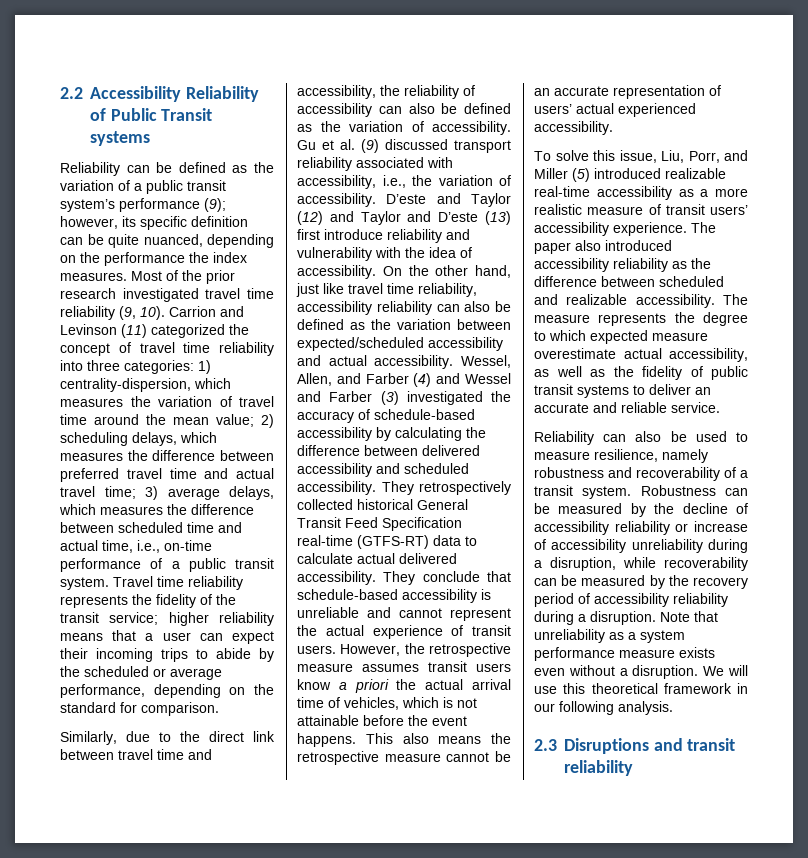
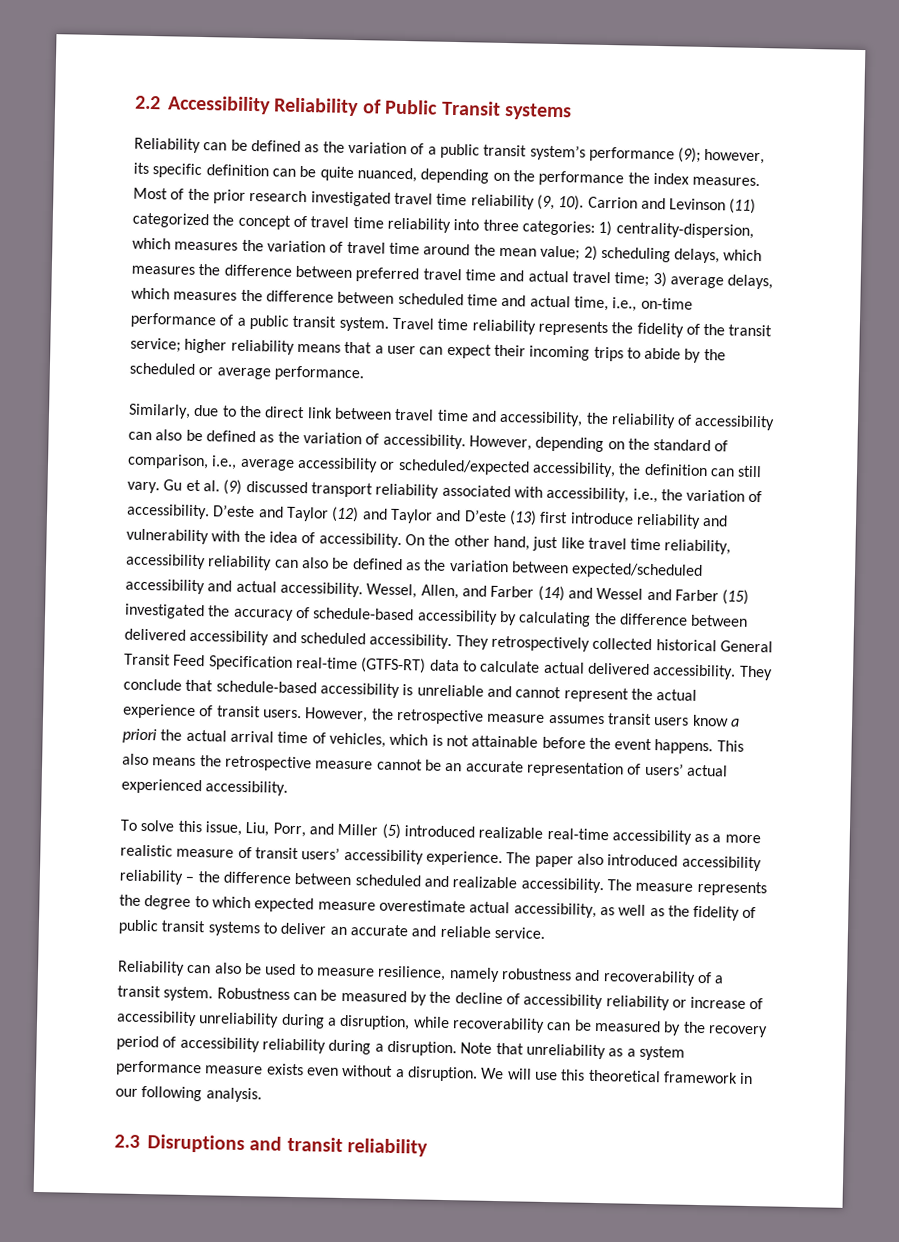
- Travel time reliability represents the fidelity of the transit service; higher reliability means that a user can expect their incoming trips to abide by the scheduled or average performance, depending on the standard for comparison.
+ Travel time reliability represents the fidelity of the transit service; higher reliability means that a user can expect their incoming trips to abide by the scheduled or average performance.
+ However, depending on the standard of comparison, i.e., average accessibility or scheduled/expected accessibility, the definition can still vary.
- Wessel, Allen, and Farber (4) and Wessel and Farber (3) investigated the accuracy of schedule-based accessibility by calculating the difference between delivered accessibility and scheduled accessibility.
+ Wessel, Allen, and Farber (14) and Wessel and Farber (15) investigated the accuracy of schedule-based accessibility by calculating the difference between delivered accessibility and scheduled accessibility.
- The paper also introduced accessibility reliability as the difference between scheduled and realizable accessibility.
+ The paper also introduced accessibility reliability – the difference between scheduled and realizable accessibility.

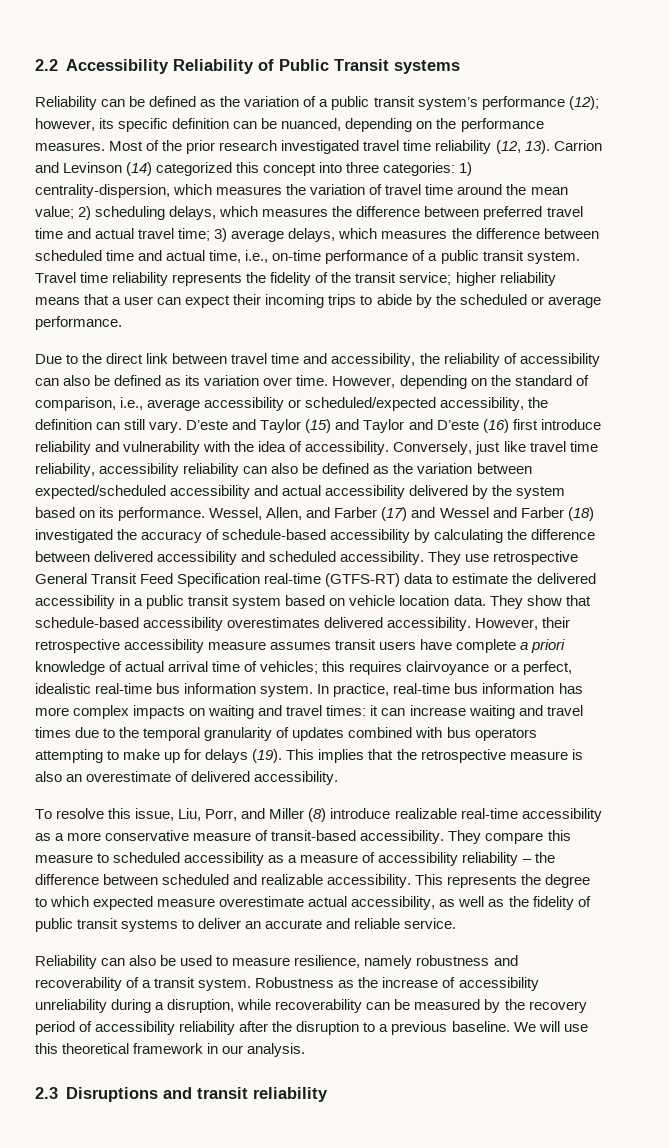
- Reliability can be defined as the variation of a public transit system’s performance (9); however, its specific definition can be quite nuanced, depending on the performance the index measures.
+ Reliability can be defined as the variation of a public transit system’s performance (12); however, its specific definition can be nuanced, depending on the performance measures.
- Most of the prior research investigated travel time reliability (9, 10).
+ Most of the prior research investigated travel time reliability (12, 13).
- Carrion and Levinson (11) categorized the concept of travel time reliability into three categories: 1) centrality-dispersion, which measures the variation of travel time around the mean value; 2) scheduling delays, which measures the difference between preferred travel time and actual travel time; 3) average delays, which measures the difference between scheduled time and actual time, i.e., on-time performance of a public transit system.
+ Carrion and Levinson (14) categorized this concept into three categories: 1) centrality-dispersion, which measures the variation of travel time around the mean value; 2) scheduling delays, which measures the difference between preferred travel time and actual travel time; 3) average delays, which measures the difference between scheduled time and actual time, i.e., on-time performance of a public transit system.
- Similarly, due to the direct link between travel time and accessibility, the reliability of accessibility can also be defined as the variation of accessibility.
+ Due to the direct link between travel time and accessibility, the reliability of accessibility can also be defined as its variation over time.
- Gu et al. (9) discussed transport reliability associated with accessibility, i.e., the variation of accessibility.
- D’este and Taylor (12) and Taylor and D’este (13) first introduce reliability and vulnerability with the idea of accessibility.
+ D’este and Taylor (15) and Taylor and D’este (16) first introduce reliability and vulnerability with the idea of accessibility.
- On the other hand, just like travel time reliability, accessibility reliability can also be defined as the variation between expected/scheduled accessibility and actual accessibility.
+ Conversely, just like travel time reliability, accessibility reliability can also be defined as the variation between expected/scheduled accessibility and actual accessibility delivered by the system based on its performance.
- Wessel, Allen, and Farber (14) and Wessel and Farber (15) investigated the accuracy of schedule-based accessibility by calculating the difference between delivered accessibility and scheduled accessibility.
+ Wessel, Allen, and Farber (17) and Wessel and Farber (18) investigated the accuracy of schedule-based accessibility by calculating the difference between delivered accessibility and scheduled accessibility.
- They retrospectively collected historical General Transit Feed Specification real-time (GTFS-RT) data to calculate actual delivered accessibility. They conclude that schedule-based accessibility is unreliable and cannot represent the actual experience of transit users. However, the retrospective measure assumes transit users know a priori the actual arrival time of vehicles, which is not attainable before the event happens. This also means the retrospective measure cannot be an accurate representation of users’ actual experienced accessibility.
+ They use retrospective General Transit Feed Specification real-time (GTFS-RT) data to estimate the delivered accessibility in a public transit system based on vehicle location data. They show that schedule-based accessibility overestimates delivered accessibility. However, their retrospective accessibility measure assumes transit users have complete a priori knowledge of actual arrival time of vehicles; this requires clairvoyance or a perfect, idealistic real-time bus information system. In practice, real-time bus information has more complex impacts on waiting and travel times: it can increase waiting and travel times due to the temporal granularity of updates combined with bus operators attempting to make up for delays (19). This implies that the retrospective measure is also an overestimate of delivered accessibility.
- To solve this issue, Liu, Porr, and Miller (5) introduced realizable real-time accessibility as a more realistic measure of transit users’ accessibility experience. The paper also introduced accessibility reliability – the difference between scheduled and realizable accessibility.
+ To resolve this issue, Liu, Porr, and Miller (8) introduce realizable real-time accessibility as a more conservative measure of transit-based accessibility. They compare this measure to scheduled accessibility as a measure of accessibility reliability – the difference between scheduled and realizable accessibility.
- The measure represents the degree to which expected measure overestimate actual accessibility, as well as the fidelity of public transit systems to deliver an accurate and reliable service.
+ This represents the degree to which expected measure overestimate actual accessibility, as well as the fidelity of public transit systems to deliver an accurate and reliable service.
- Robustness can be measured by the decline of accessibility reliability or increase of accessibility unreliability during a disruption, while recoverability can be measured by the recovery period of accessibility reliability during a disruption. Note that unreliability as a system performance measure exists even without a disruption.
+ Robustness as the increase of accessibility unreliability during a disruption, while recoverability can be measured by the recovery period of accessibility reliability after the disruption to a previous baseline.
- We will use this theoretical framework in our following analysis.
+ We will use this theoretical framework in our analysis.

